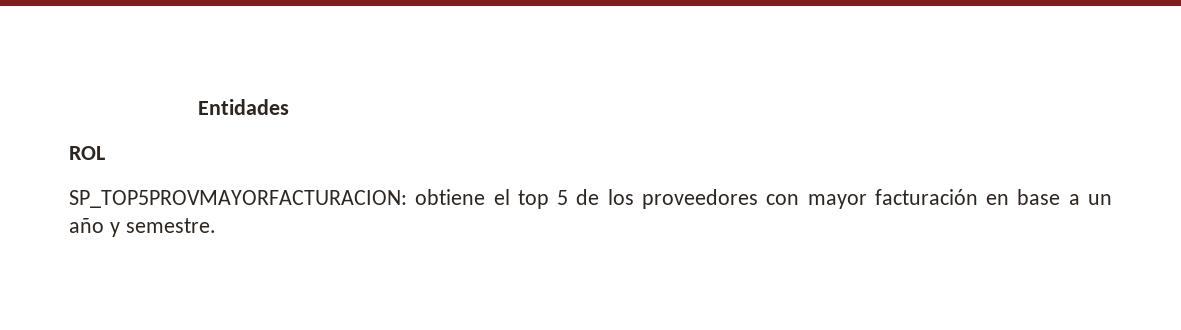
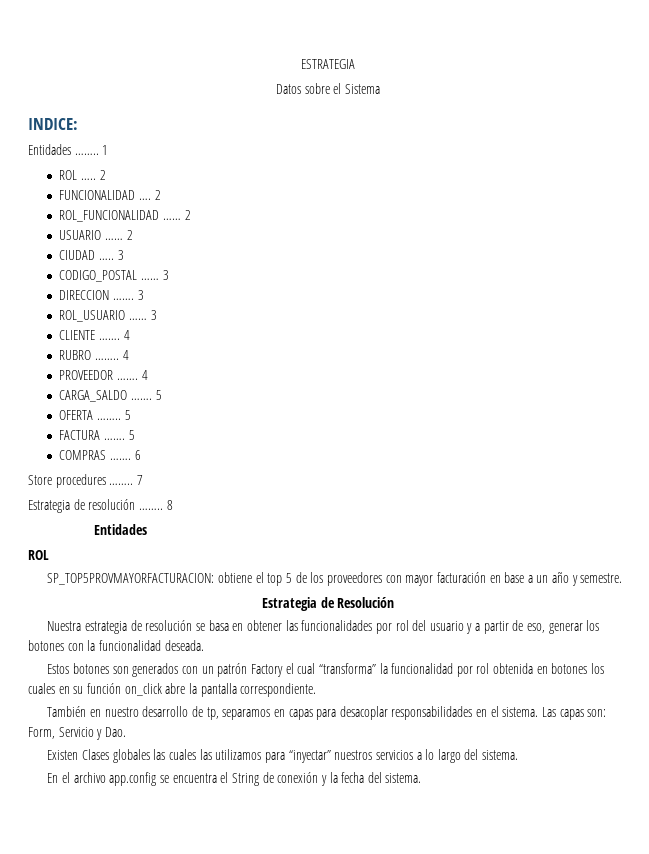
+ ESTRATEGIA
+ Datos sobre el Sistema
+ INDICE:
+ Entidades …….. 1
+ ROL ….. 2
+ FUNCIONALIDAD …. 2
+ ROL_FUNCIONALIDAD …… 2
+ USUARIO …… 2
+ CIUDAD ….. 3
+ CODIGO_POSTAL …… 3
+ DIRECCION ……. 3
+ ROL_USUARIO …… 3
+ CLIENTE ……. 4
+ RUBRO …….. 4
+ PROVEEDOR ……. 4
+ CARGA_SALDO ……. 5
+ OFERTA …….. 5
+ FACTURA ……. 5
+ COMPRAS ……. 6
+ Store procedures …….. 7
+ Estrategia de resolución …….. 8
+ Estrategia de Resolución
+ Nuestra estrategia de resolución se basa en obtener las funcionalidades por rol del usuario y a partir de eso, generar los botones con la funcionalidad deseada.
+ Estos botones son generados con un patrón Factory el cual “transforma” la funcionalidad por rol obtenida en botones los cuales en su función on_click abre la pantalla correspondiente.
+ También en nuestro desarrollo de tp, separamos en capas para desacoplar responsabilidades en el sistema. Las capas son: Form, Servicio y Dao.
+ Existen Clases globales las cuales las utilizamos para “inyectar” nuestros servicios a lo largo del sistema.
+ En el archivo app.config se encuentra el String de conexión y la fecha del sistema.

